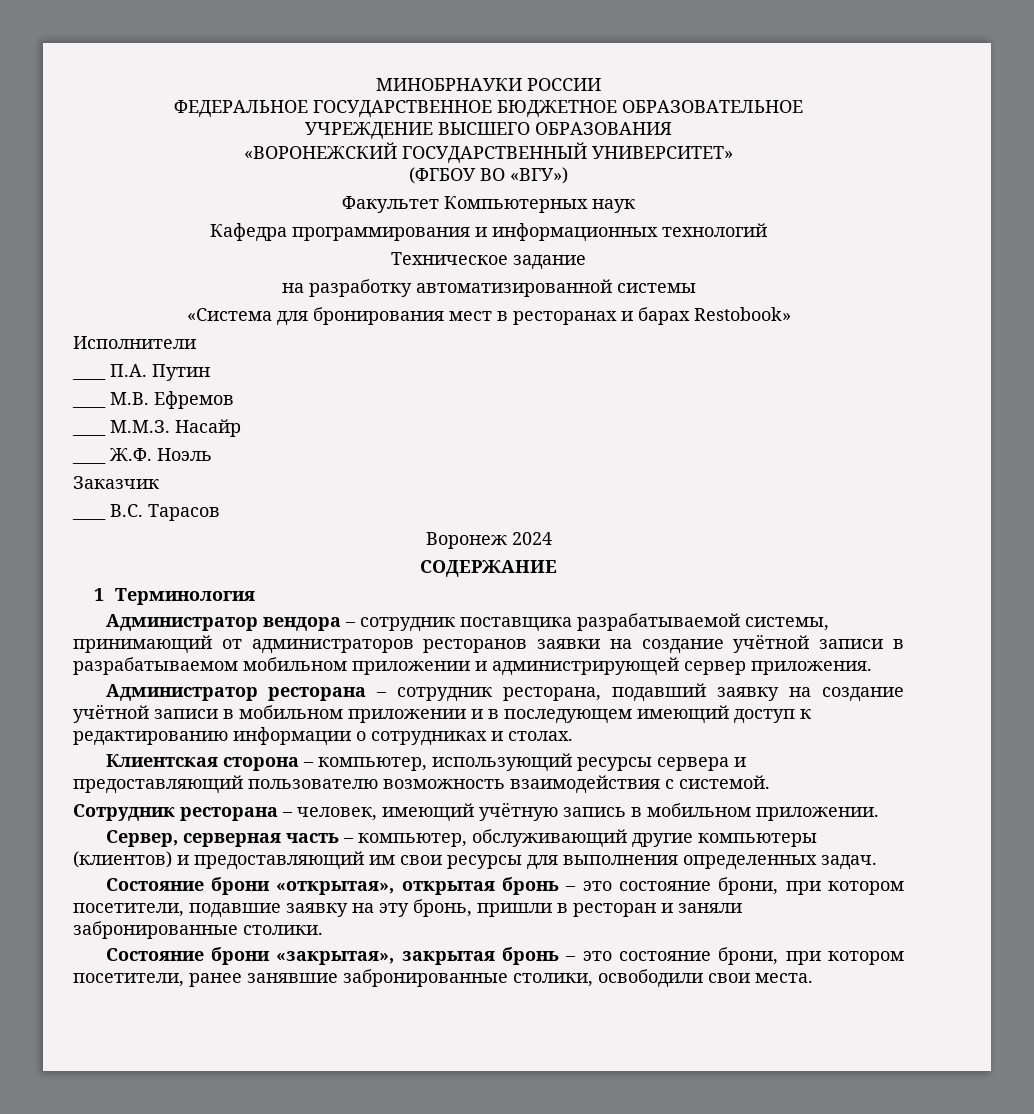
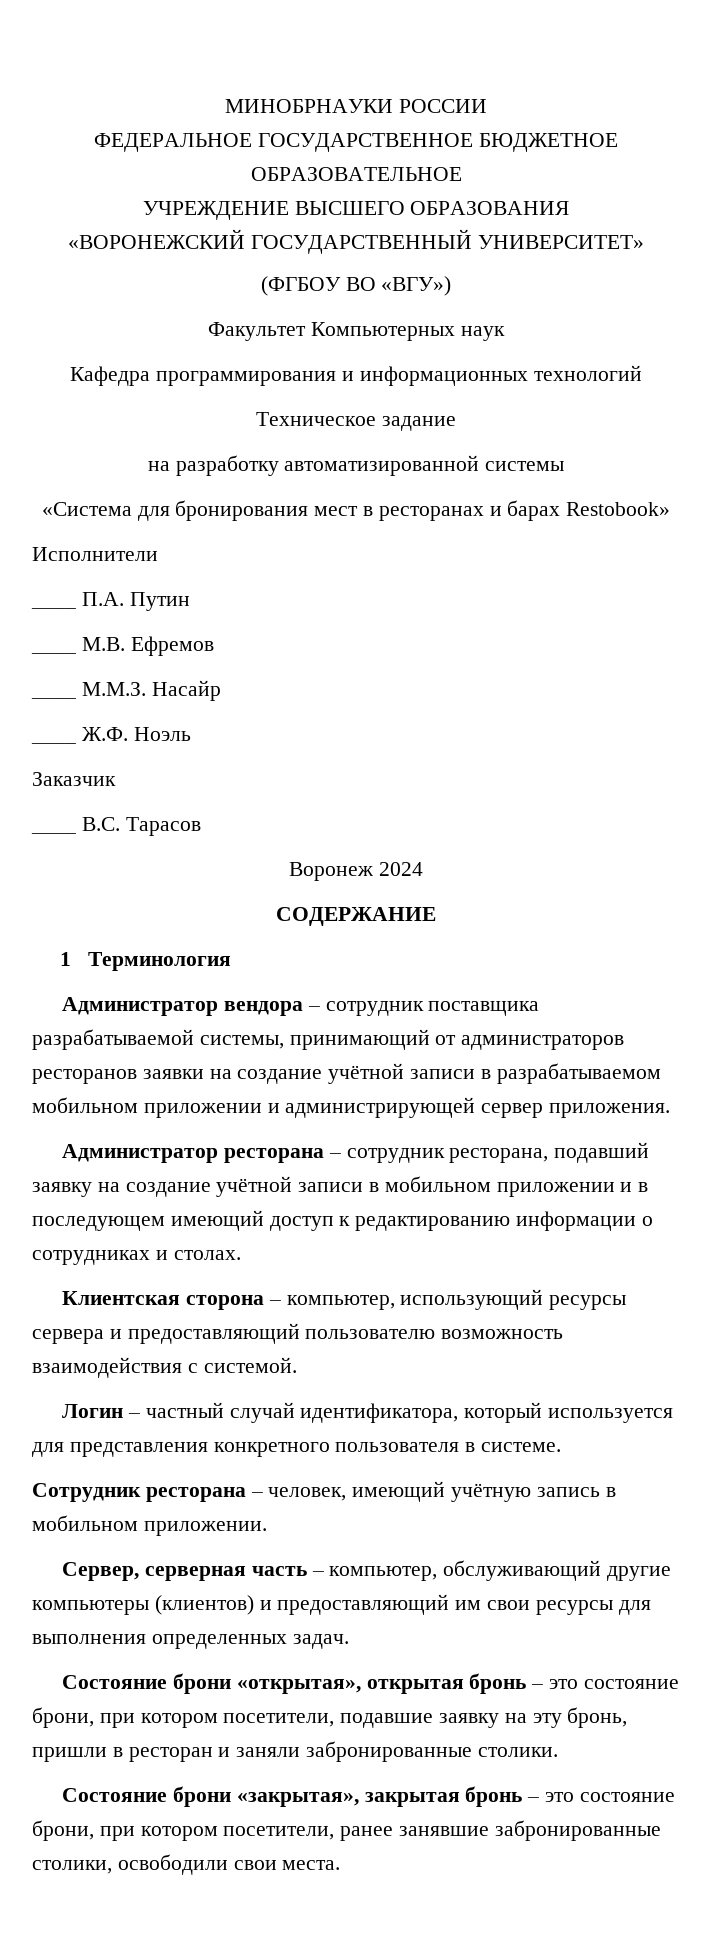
+ Логин – частный случай идентификатора, который используется для представления конкретного пользователя в системе.

